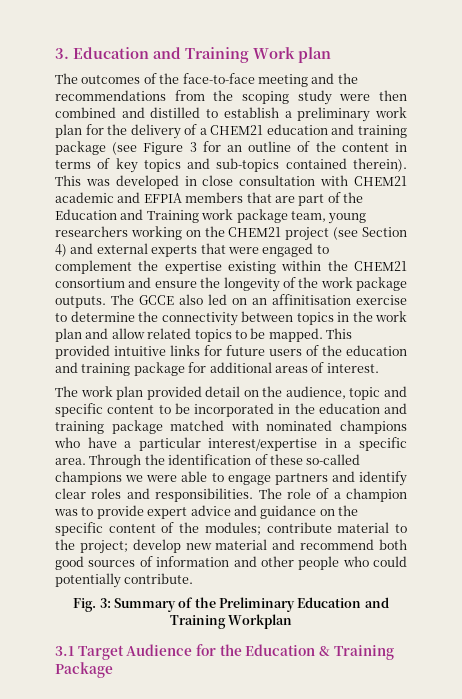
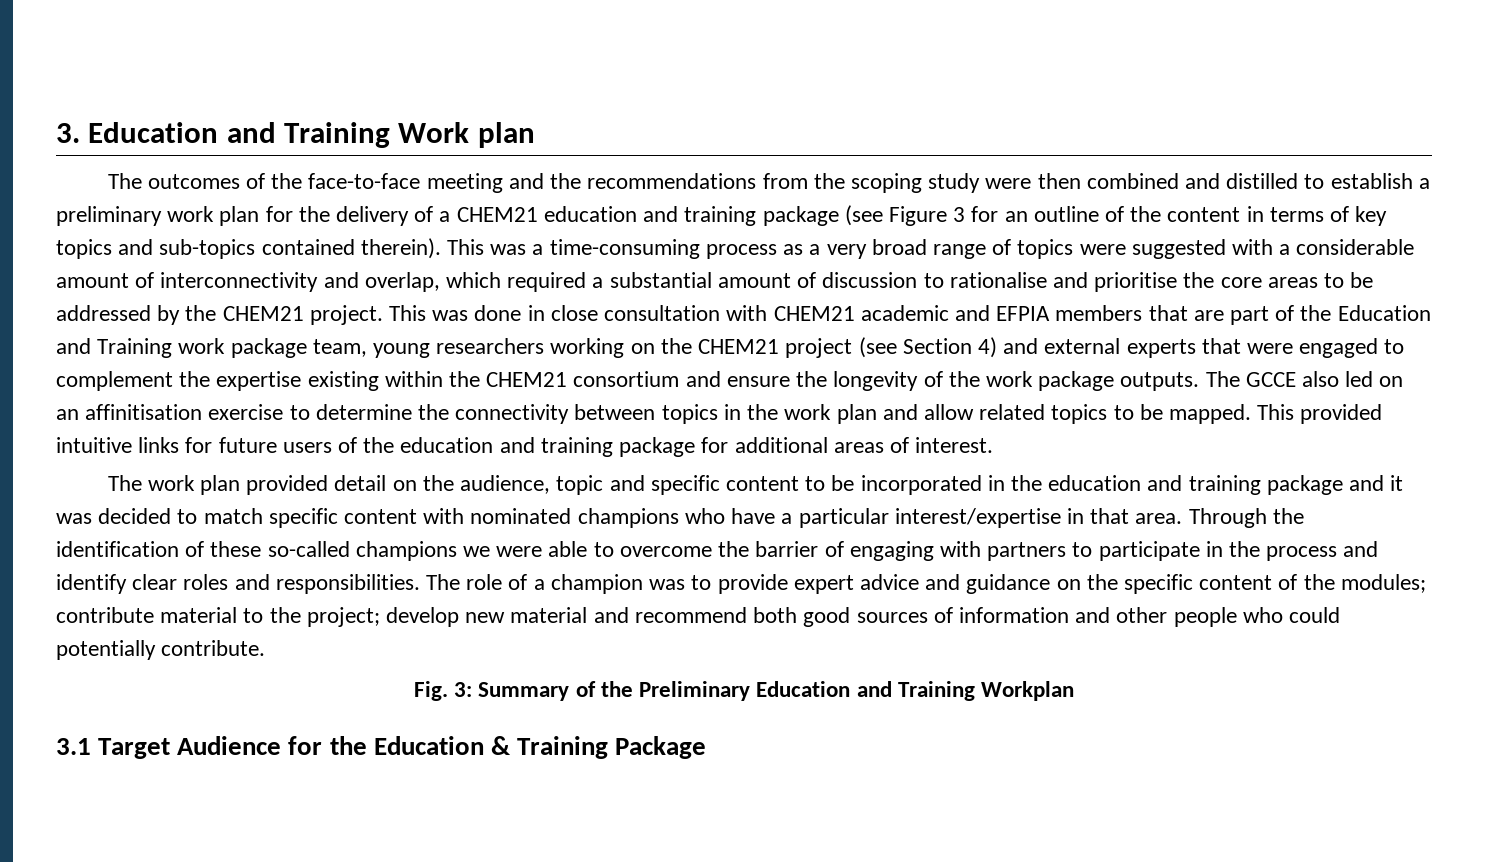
- This was developed in close consultation with CHEM21 academic and EFPIA members that are part of the Education and Training work package team, young researchers working on the CHEM21 project (see Section 4) and external experts that were engaged to complement the expertise existing within the CHEM21 consortium and ensure the longevity of the work package outputs.
+ This was a time-consuming process as a very broad range of topics were suggested with a considerable amount of interconnectivity and overlap, which required a substantial amount of discussion to rationalise and prioritise the core areas to be addressed by the CHEM21 project. This was done in close consultation with CHEM21 academic and EFPIA members that are part of the Education and Training work package team, young researchers working on the CHEM21 project (see Section 4) and external experts that were engaged to complement the expertise existing within the CHEM21 consortium and ensure the longevity of the work package outputs.
- The work plan provided detail on the audience, topic and specific content to be incorporated in the education and training package matched with nominated champions who have a particular interest/expertise in a specific area.
+ The work plan provided detail on the audience, topic and specific content to be incorporated in the education and training package and it was decided to match specific content with nominated champions who have a particular interest/expertise in that area.
- Through the identification of these so-called champions we were able to engage partners and identify clear roles and responsibilities.
+ Through the identification of these so-called champions we were able to overcome the barrier of engaging with partners to participate in the process and identify clear roles and responsibilities.

